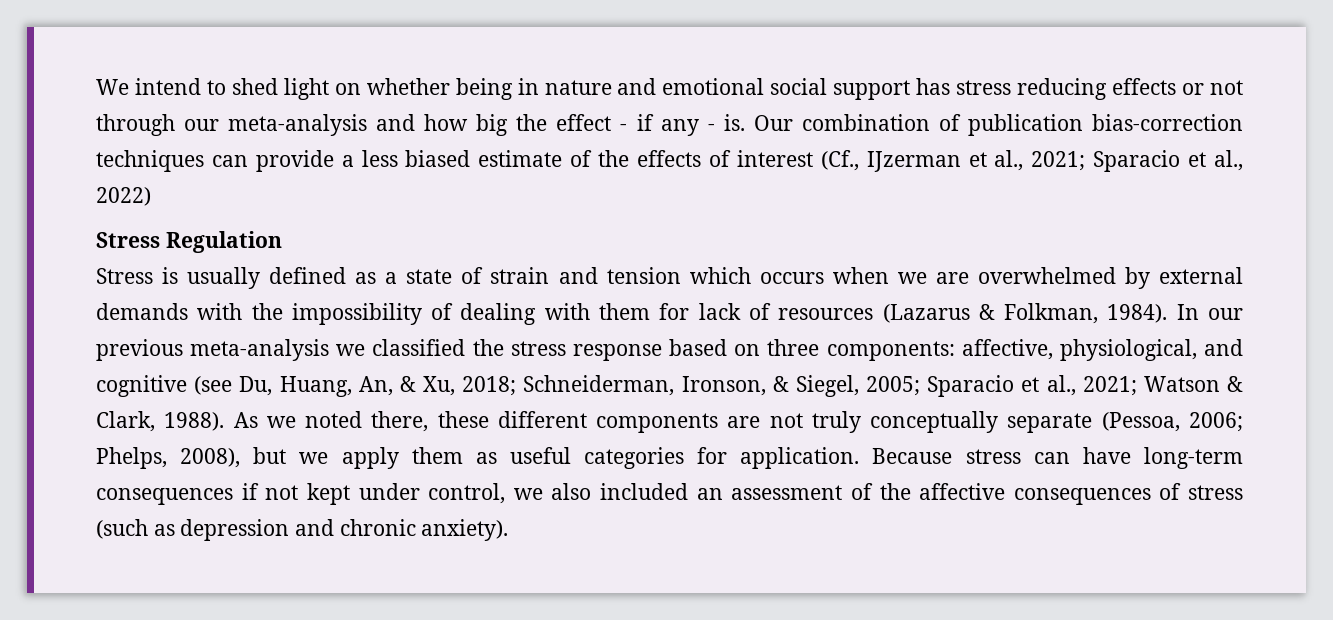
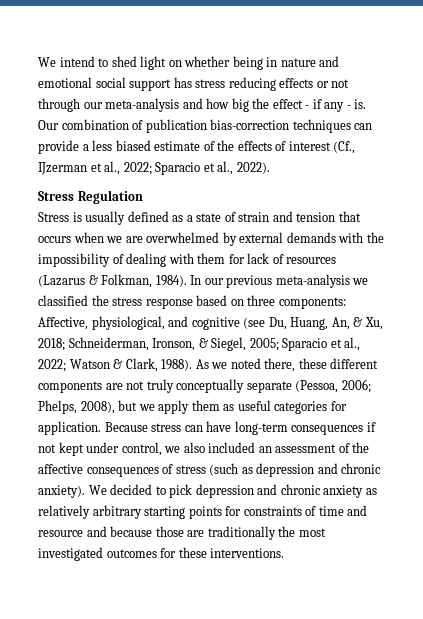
- Our combination of publication bias-correction techniques can provide a less biased estimate of the effects of interest (Cf., IJzerman et al., 2021; Sparacio et al., 2022)
+ Our combination of publication bias-correction techniques can provide a less biased estimate of the effects of interest (Cf., IJzerman et al., 2022; Sparacio et al., 2022).
- Stress is usually defined as a state of strain and tension which occurs when we are overwhelmed by external demands with the impossibility of dealing with them for lack of resources (Lazarus & Folkman, 1984).
+ Stress is usually defined as a state of strain and tension that occurs when we are overwhelmed by external demands with the impossibility of dealing with them for lack of resources (Lazarus & Folkman, 1984).
- In our previous meta-analysis we classified the stress response based on three components: affective, physiological, and cognitive (see Du, Huang, An, & Xu, 2018; Schneiderman, Ironson, & Siegel, 2005; Sparacio et al., 2021; Watson & Clark, 1988).
+ In our previous meta-analysis we classified the stress response based on three components: Affective, physiological, and cognitive (see Du, Huang, An, & Xu, 2018; Schneiderman, Ironson, & Siegel, 2005; Sparacio et al., 2022; Watson & Clark, 1988).
+ We decided to pick depression and chronic anxiety as relatively arbitrary starting points for constraints of time and resource and because those are traditionally the most investigated outcomes for these interventions.

